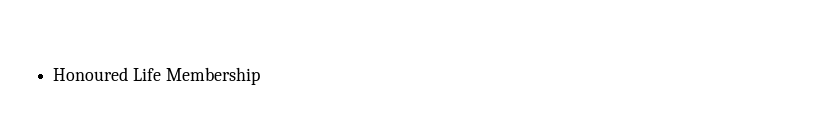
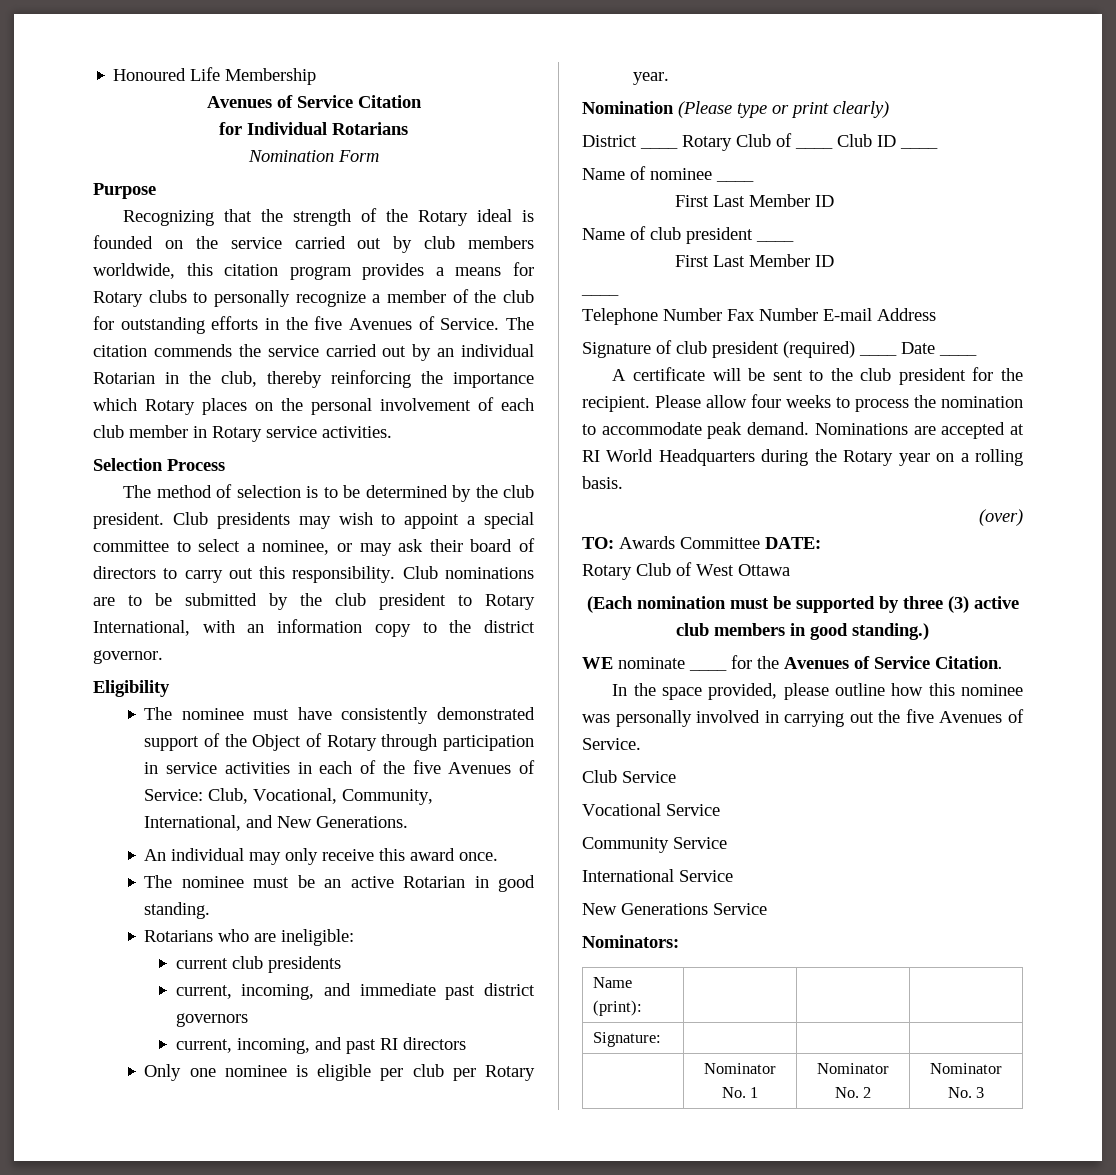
+ Avenues of Service Citation
+ for Individual Rotarians
+ Nomination Form
+ Purpose
+ Recognizing that the strength of the Rotary ideal is founded on the service carried out by club members worldwide, this citation program provides a means for Rotary clubs to personally recognize a member of the club for outstanding efforts in the five Avenues of Service. The citation commends the service carried out by an individual Rotarian in the club, thereby reinforcing the importance which Rotary places on the personal involvement of each club member in Rotary service activities.
+ Selection Process
+ The method of selection is to be determined by the club president. Club presidents may wish to appoint a special committee to select a nominee, or may ask their board of directors to carry out this responsibility. Club nominations are to be submitted by the club president to Rotary International, with an information copy to the district governor.
+ Eligibility
+ The nominee must have consistently demonstrated support of the Object of Rotary through participation in service activities in each of the five Avenues of Service: Club, Vocational, Community, International, and New Generations.
+ An individual may only receive this award once.
+ The nominee must be an active Rotarian in good standing.
+ Rotarians who are ineligible:
+ current club presidents
+ current, incoming, and immediate past district governors
+ current, incoming, and past RI directors
+ Only one nominee is eligible per club per Rotary year.
+ Nomination (Please type or print clearly)
+ District ____ Rotary Club of ____ Club ID ____
+ Name of nominee ____
+ First Last Member ID
+ Name of club president ____
+ First Last Member ID
+ ____
+ Telephone Number Fax Number E-mail Address
+ Signature of club president (required) ____ Date ____
+ A certificate will be sent to the club president for the recipient. Please allow four weeks to process the nomination to accommodate peak demand. Nominations are accepted at RI World Headquarters during the Rotary year on a rolling basis.
+ (over)
+ TO: Awards Committee DATE:
+ Rotary Club of West Ottawa
+ (Each nomination must be supported by three (3) active club members in good standing.)
+ WE nominate ____ for the Avenues of Service Citation.
+ In the space provided, please outline how this nominee was personally involved in carrying out the five Avenues of Service.
+ Club Service
+ Vocational Service
+ Community Service
+ International Service
+ New Generations Service
+ Nominators:
+ Name (print): | | |
+ Signature: | | |
+ | Nominator No. 1 | Nominator No. 2 | Nominator No. 3

